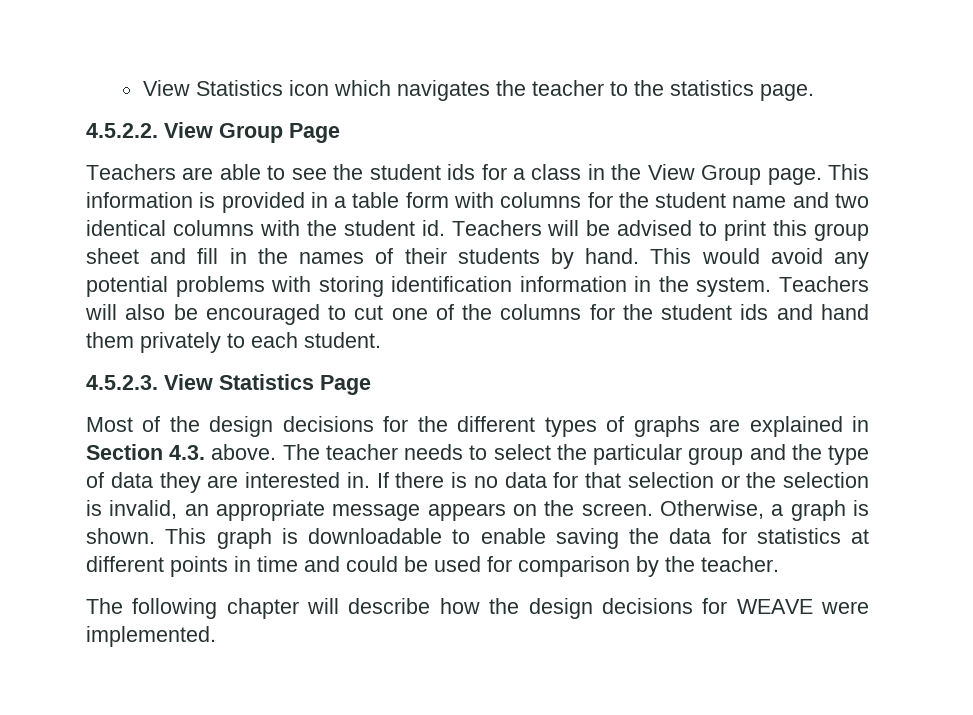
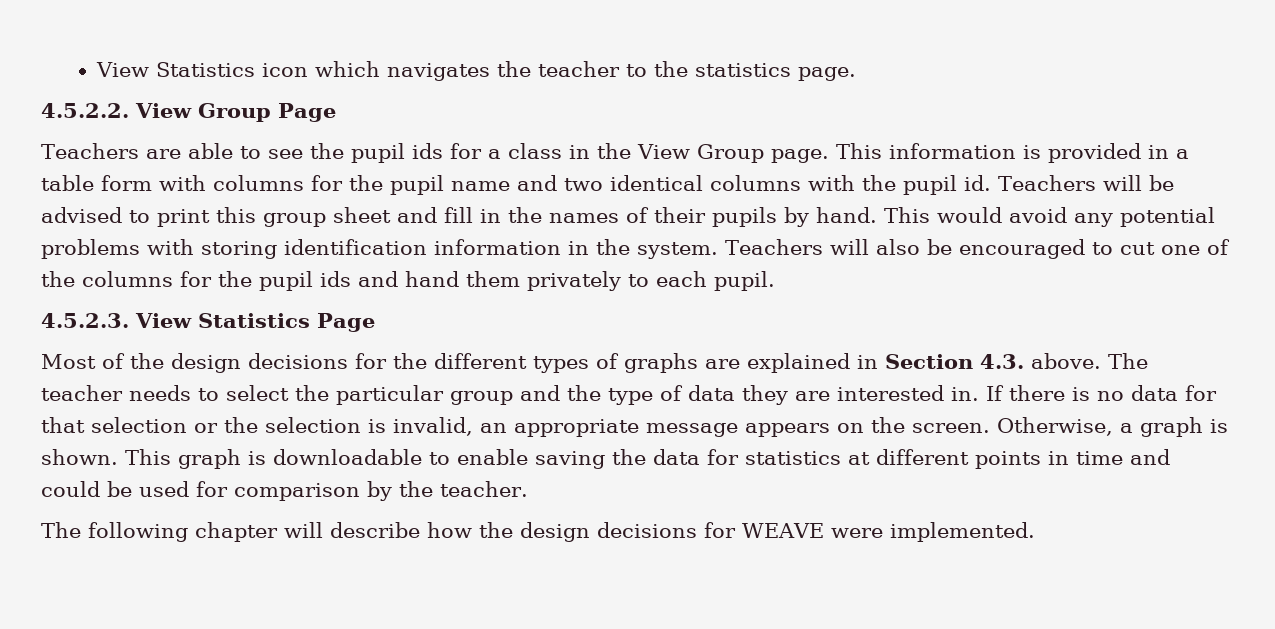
- Teachers are able to see the student ids for a class in the View Group page.
+ Teachers are able to see the pupil ids for a class in the View Group page.
- This information is provided in a table form with columns for the student name and two identical columns with the student id.
+ This information is provided in a table form with columns for the pupil name and two identical columns with the pupil id.
- Teachers will be advised to print this group sheet and fill in the names of their students by hand.
+ Teachers will be advised to print this group sheet and fill in the names of their pupils by hand.
- Teachers will also be encouraged to cut one of the columns for the student ids and hand them privately to each student.
+ Teachers will also be encouraged to cut one of the columns for the pupil ids and hand them privately to each pupil.

